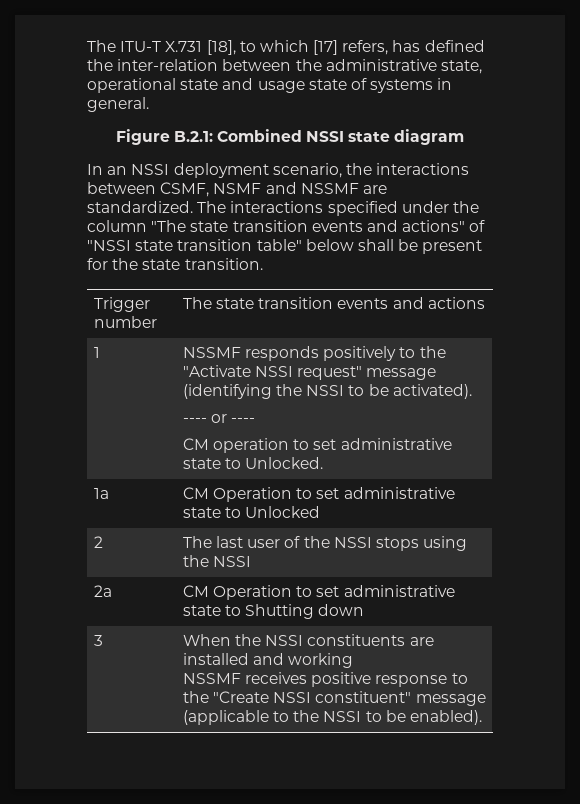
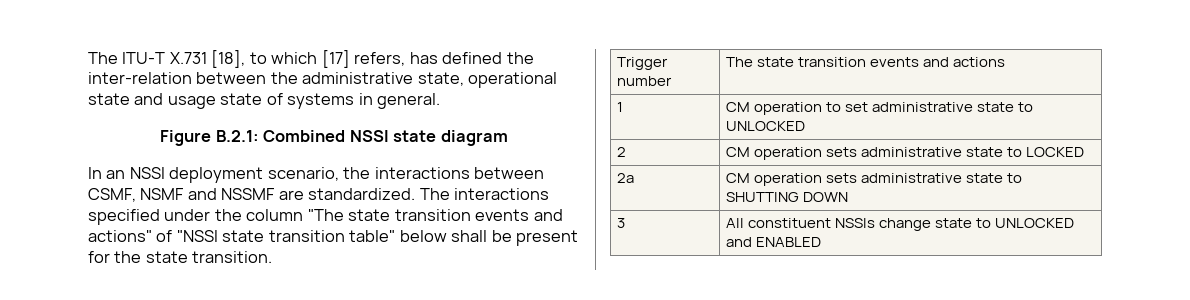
- 1 | NSSMF responds positively to the "Activate NSSI request" message (identifying the NSSI to be activated).
- ---- or ----
- CM operation to set administrative state to Unlocked.
- 1a | CM Operation to set administrative state to Unlocked
- 2 | The last user of the NSSI stops using the NSSI
+ 1 | CM operation to set administrative state to UNLOCKED
+ 2 | CM operation sets administrative state to LOCKED
- 2a | CM Operation to set administrative state to Shutting down
+ 2a | CM operation sets administrative state to SHUTTING DOWN
- 3 | When the NSSI constituents are installed and working
- NSSMF receives positive response to the "Create NSSI constituent" message (applicable to the NSSI to be enabled).
+ 3 | All constituent NSSIs change state to UNLOCKED and ENABLED

